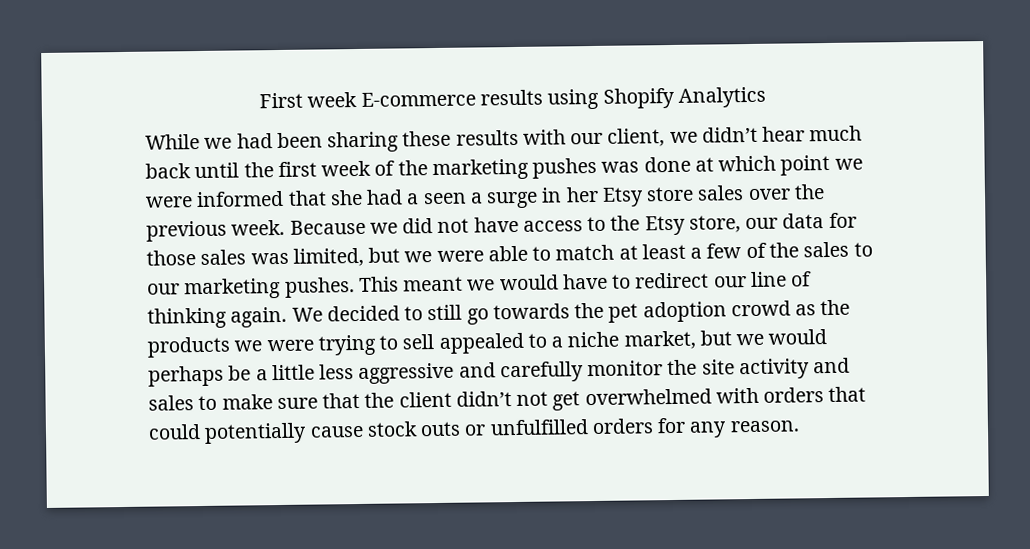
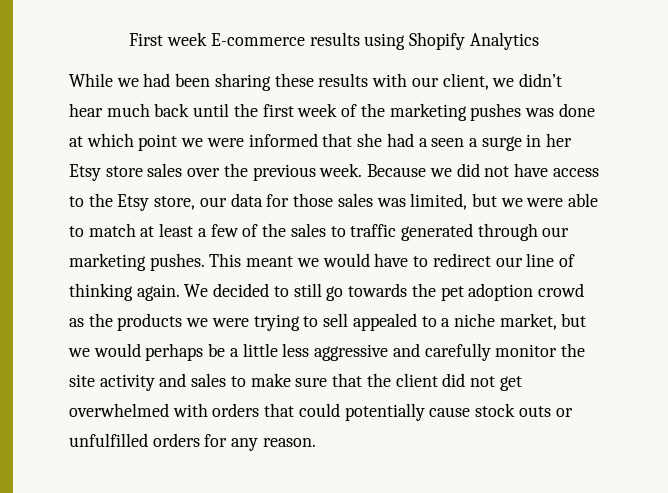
- Because we did not have access to the Etsy store, our data for those sales was limited, but we were able to match at least a few of the sales to our marketing pushes.
+ Because we did not have access to the Etsy store, our data for those sales was limited, but we were able to match at least a few of the sales to traffic generated through our marketing pushes.
- We decided to still go towards the pet adoption crowd as the products we were trying to sell appealed to a niche market, but we would perhaps be a little less aggressive and carefully monitor the site activity and sales to make sure that the client didn’t not get overwhelmed with orders that could potentially cause stock outs or unfulfilled orders for any reason.
+ We decided to still go towards the pet adoption crowd as the products we were trying to sell appealed to a niche market, but we would perhaps be a little less aggressive and carefully monitor the site activity and sales to make sure that the client did not get overwhelmed with orders that could potentially cause stock outs or unfulfilled orders for any reason.

